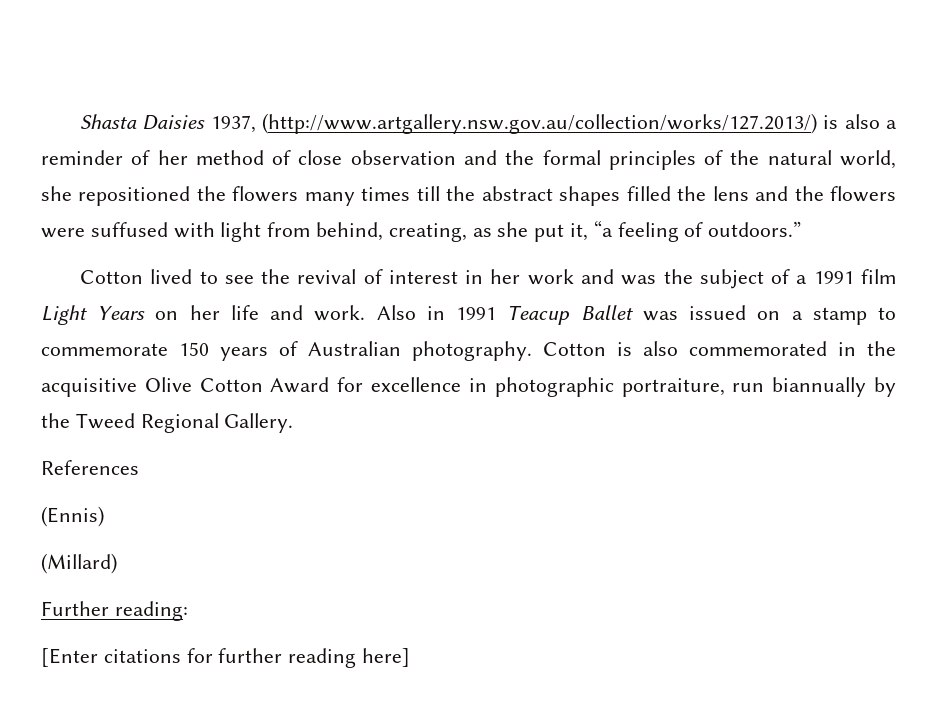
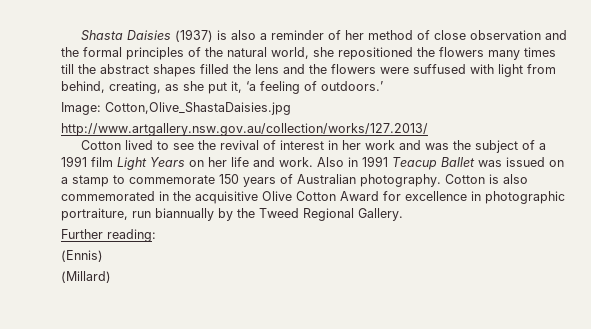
- Shasta Daisies 1937, (http://www.artgallery.nsw.gov.au/collection/works/127.2013/) is also a reminder of her method of close observation and the formal principles of the natural world, she repositioned the flowers many times till the abstract shapes filled the lens and the flowers were suffused with light from behind, creating, as she put it, “a feeling of outdoors.”
+ Shasta Daisies (1937) is also a reminder of her method of close observation and the formal principles of the natural world, she repositioned the flowers many times till the abstract shapes filled the lens and the flowers were suffused with light from behind, creating, as she put it, ‘a feeling of outdoors.’
+ Image: Cotton,Olive_ShastaDaisies.jpg
+ http://www.artgallery.nsw.gov.au/collection/works/127.2013/
- References
+ Further reading:
- Further reading:
- [Enter citations for further reading here]

